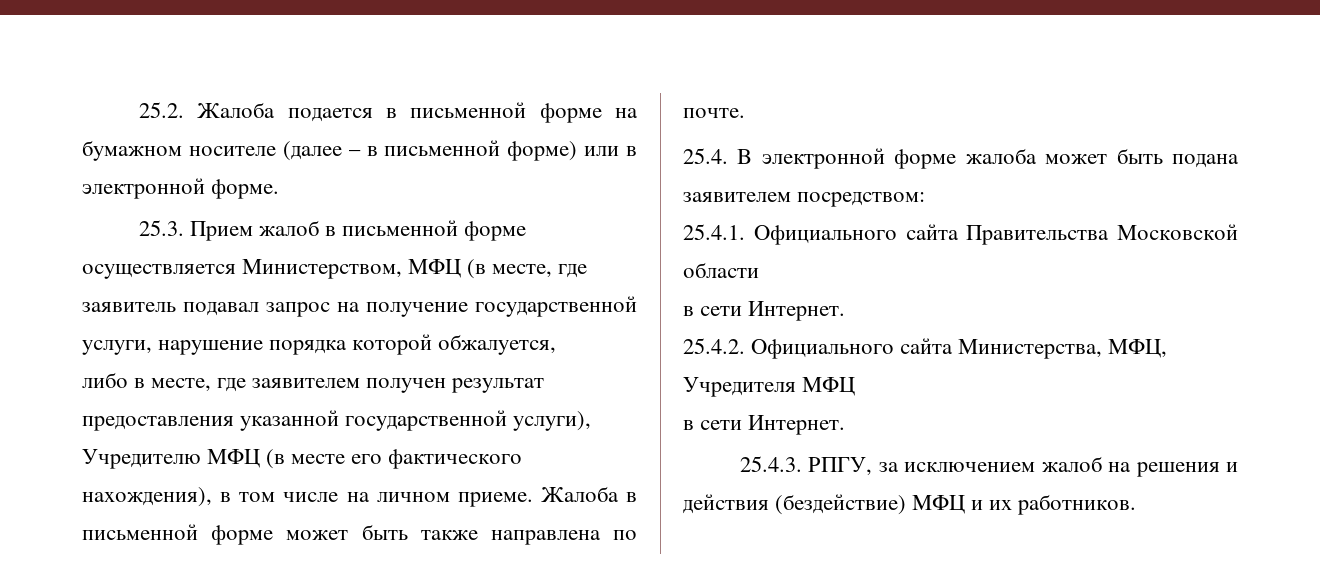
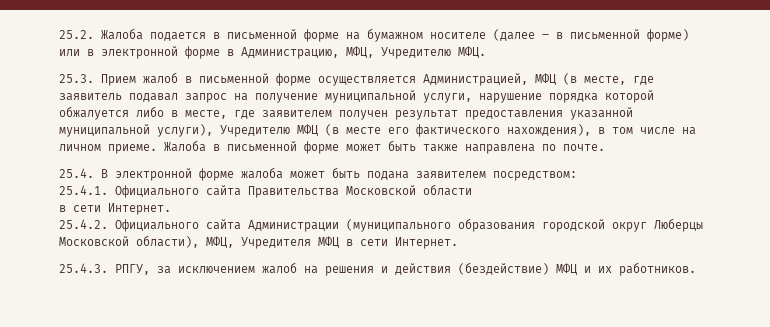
- 25.2. Жалоба подается в письменной форме на бумажном носителе (далее – в письменной форме) или в электронной форме.
+ 25.2. Жалоба подается в письменной форме на бумажном носителе (далее – в письменной форме) или в электронной форме в Администрацию, МФЦ, Учредителю МФЦ.
- 25.3. Прием жалоб в письменной форме осуществляется Министерством, МФЦ (в месте, где заявитель подавал запрос на получение государственной услуги, нарушение порядка которой обжалуется,
- либо в месте, где заявителем получен результат предоставления указанной государственной услуги), Учредителю МФЦ (в месте его фактического нахождения), в том числе на личном приеме.
+ 25.3. Прием жалоб в письменной форме осуществляется Администрацией, МФЦ (в месте, где заявитель подавал запрос на получение муниципальной услуги, нарушение порядка которой обжалуется либо в месте, где заявителем получен результат предоставления указанной муниципальной услуги), Учредителю МФЦ (в месте его фактического нахождения), в том числе на личном приеме.
- 25.4.2. Официального сайта Министерства, МФЦ, Учредителя МФЦ
- в сети Интернет.
+ 25.4.2. Официального сайта Администрации (муниципального образования городской округ Люберцы Московской области), МФЦ, Учредителя МФЦ в сети Интернет.

